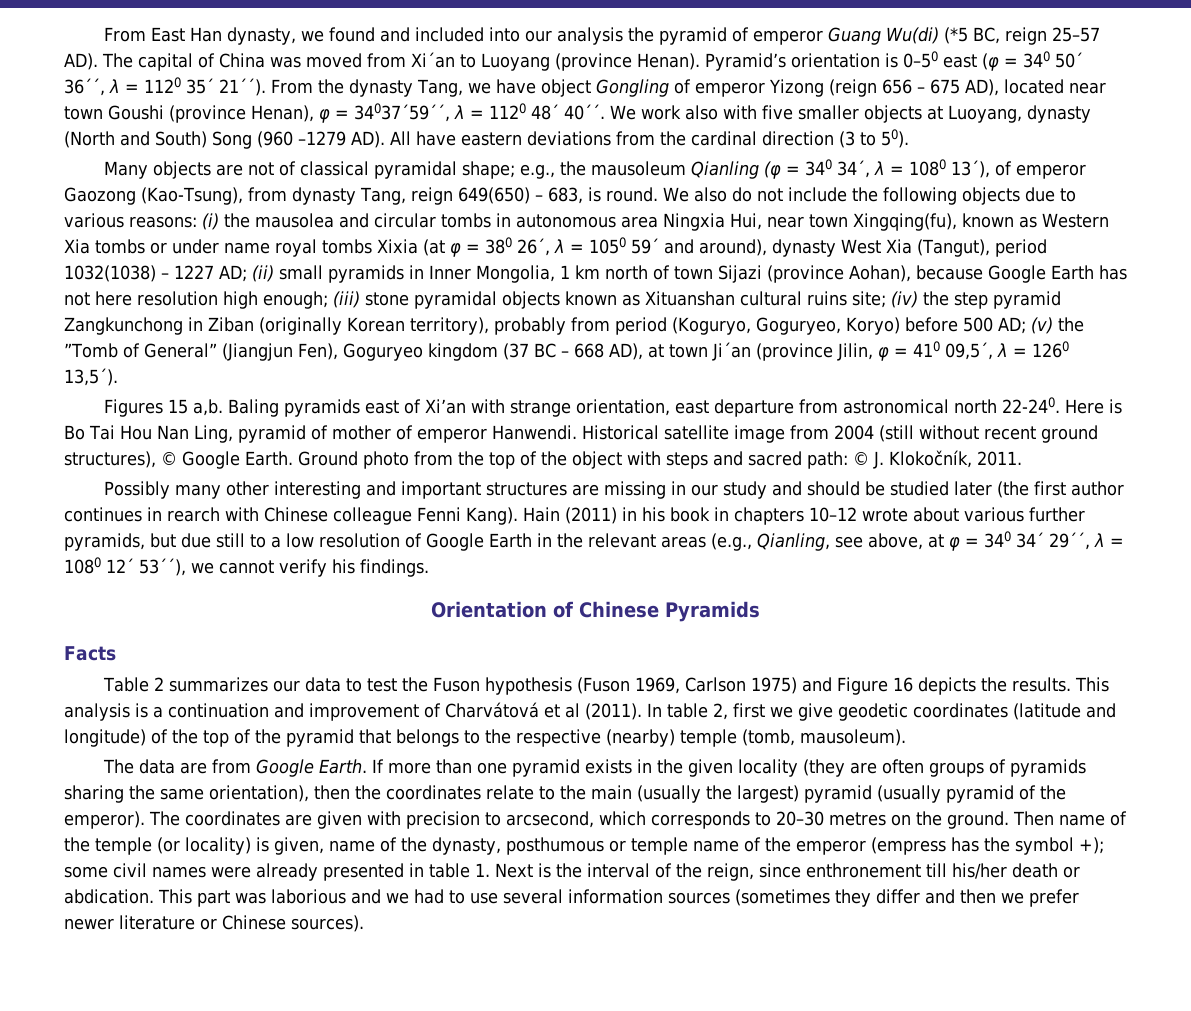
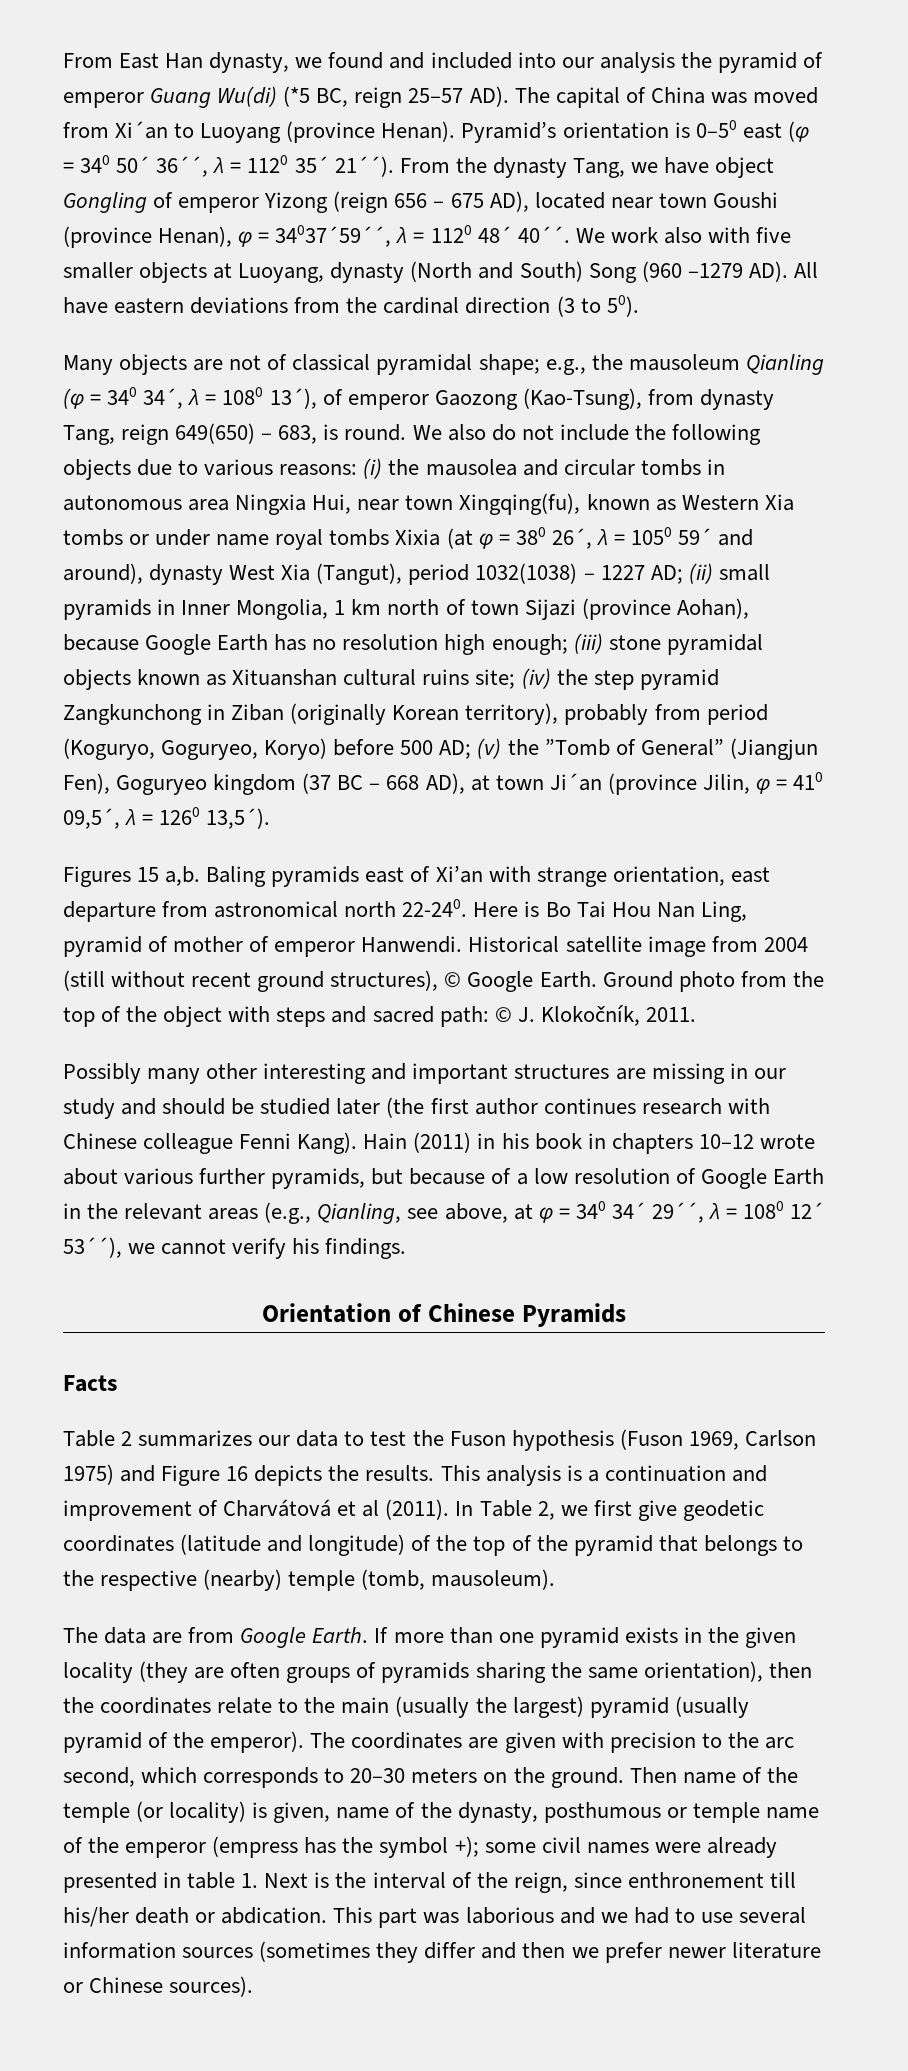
- (ii) small pyramids in Inner Mongolia, 1 km north of town Sijazi (province Aohan), because Google Earth has not here resolution high enough;
+ (ii) small pyramids in Inner Mongolia, 1 km north of town Sijazi (province Aohan), because Google Earth has no resolution high enough;
- Possibly many other interesting and important structures are missing in our study and should be studied later (the first author continues in rearch with Chinese colleague Fenni Kang).
+ Possibly many other interesting and important structures are missing in our study and should be studied later (the first author continues research with Chinese colleague Fenni Kang).
- Hain (2011) in his book in chapters 10–12 wrote about various further pyramids, but due still to a low resolution of Google Earth in the relevant areas (e.g., Qianling, see above, at φ = 340 34´ 29´´, λ = 1080 12´ 53´´), we cannot verify his findings.
+ Hain (2011) in his book in chapters 10–12 wrote about various further pyramids, but because of a low resolution of Google Earth in the relevant areas (e.g., Qianling, see above, at φ = 340 34´ 29´´, λ = 1080 12´ 53´´), we cannot verify his findings.
- In table 2, first we give geodetic coordinates (latitude and longitude) of the top of the pyramid that belongs to the respective (nearby) temple (tomb, mausoleum).
+ In Table 2, we first give geodetic coordinates (latitude and longitude) of the top of the pyramid that belongs to the respective (nearby) temple (tomb, mausoleum).
- The coordinates are given with precision to arcsecond, which corresponds to 20–30 metres on the ground.
+ The coordinates are given with precision to the arc second, which corresponds to 20–30 meters on the ground.

